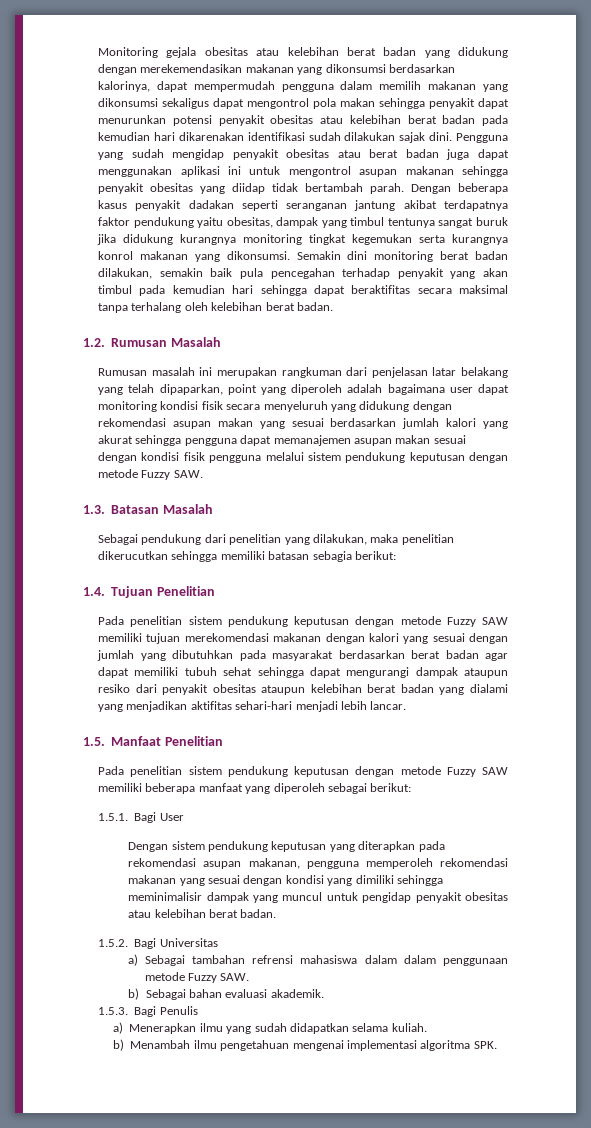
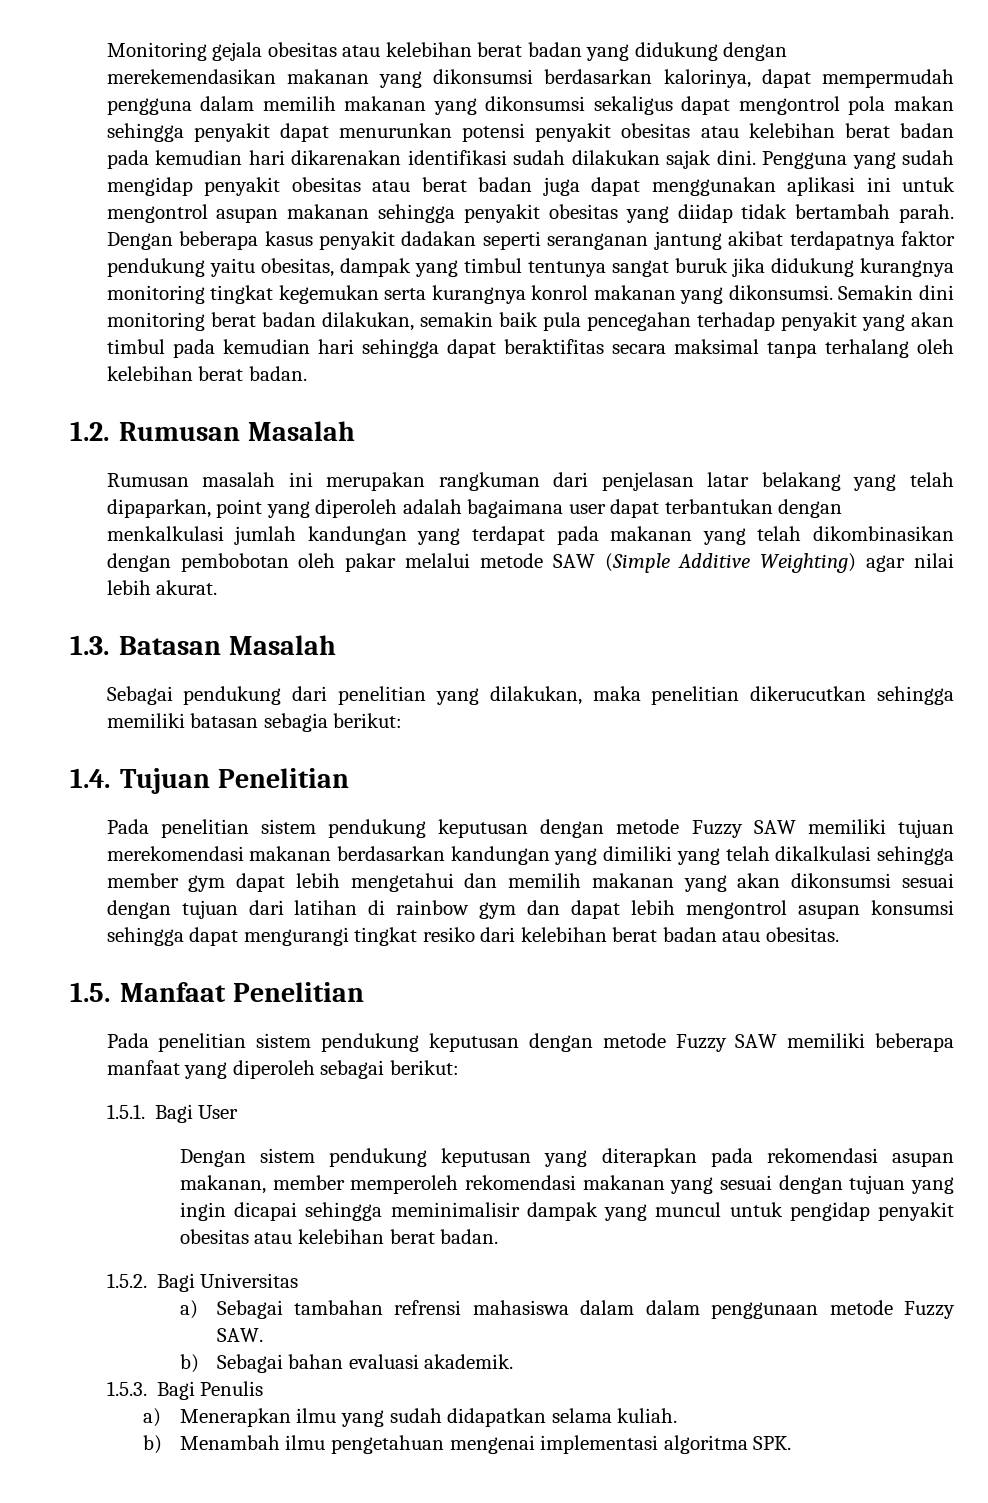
- Rumusan masalah ini merupakan rangkuman dari penjelasan latar belakang yang telah dipaparkan, point yang diperoleh adalah bagaimana user dapat monitoring kondisi fisik secara menyeluruh yang didukung dengan rekomendasi asupan makan yang sesuai berdasarkan jumlah kalori yang akurat sehingga pengguna dapat memanajemen asupan makan sesuai dengan kondisi fisik pengguna melalui sistem pendukung keputusan dengan metode Fuzzy SAW.
+ Rumusan masalah ini merupakan rangkuman dari penjelasan latar belakang yang telah dipaparkan, point yang diperoleh adalah bagaimana user dapat terbantukan dengan menkalkulasi jumlah kandungan yang terdapat pada makanan yang telah dikombinasikan dengan pembobotan oleh pakar melalui metode SAW (Simple Additive Weighting) agar nilai lebih akurat.
- Pada penelitian sistem pendukung keputusan dengan metode Fuzzy SAW memiliki tujuan merekomendasi makanan dengan kalori yang sesuai dengan jumlah yang dibutuhkan pada masyarakat berdasarkan berat badan agar dapat memiliki tubuh sehat sehingga dapat mengurangi dampak ataupun resiko dari penyakit obesitas ataupun kelebihan berat badan yang dialami yang menjadikan aktifitas sehari-hari menjadi lebih lancar.
+ Pada penelitian sistem pendukung keputusan dengan metode Fuzzy SAW memiliki tujuan merekomendasi makanan berdasarkan kandungan yang dimiliki yang telah dikalkulasi sehingga member gym dapat lebih mengetahui dan memilih makanan yang akan dikonsumsi sesuai dengan tujuan dari latihan di rainbow gym dan dapat lebih mengontrol asupan konsumsi sehingga dapat mengurangi tingkat resiko dari kelebihan berat badan atau obesitas.
- Dengan sistem pendukung keputusan yang diterapkan pada rekomendasi asupan makanan, pengguna memperoleh rekomendasi makanan yang sesuai dengan kondisi yang dimiliki sehingga meminimalisir dampak yang muncul untuk pengidap penyakit obesitas atau kelebihan berat badan.
+ Dengan sistem pendukung keputusan yang diterapkan pada rekomendasi asupan makanan, member memperoleh rekomendasi makanan yang sesuai dengan tujuan yang ingin dicapai sehingga meminimalisir dampak yang muncul untuk pengidap penyakit obesitas atau kelebihan berat badan.

